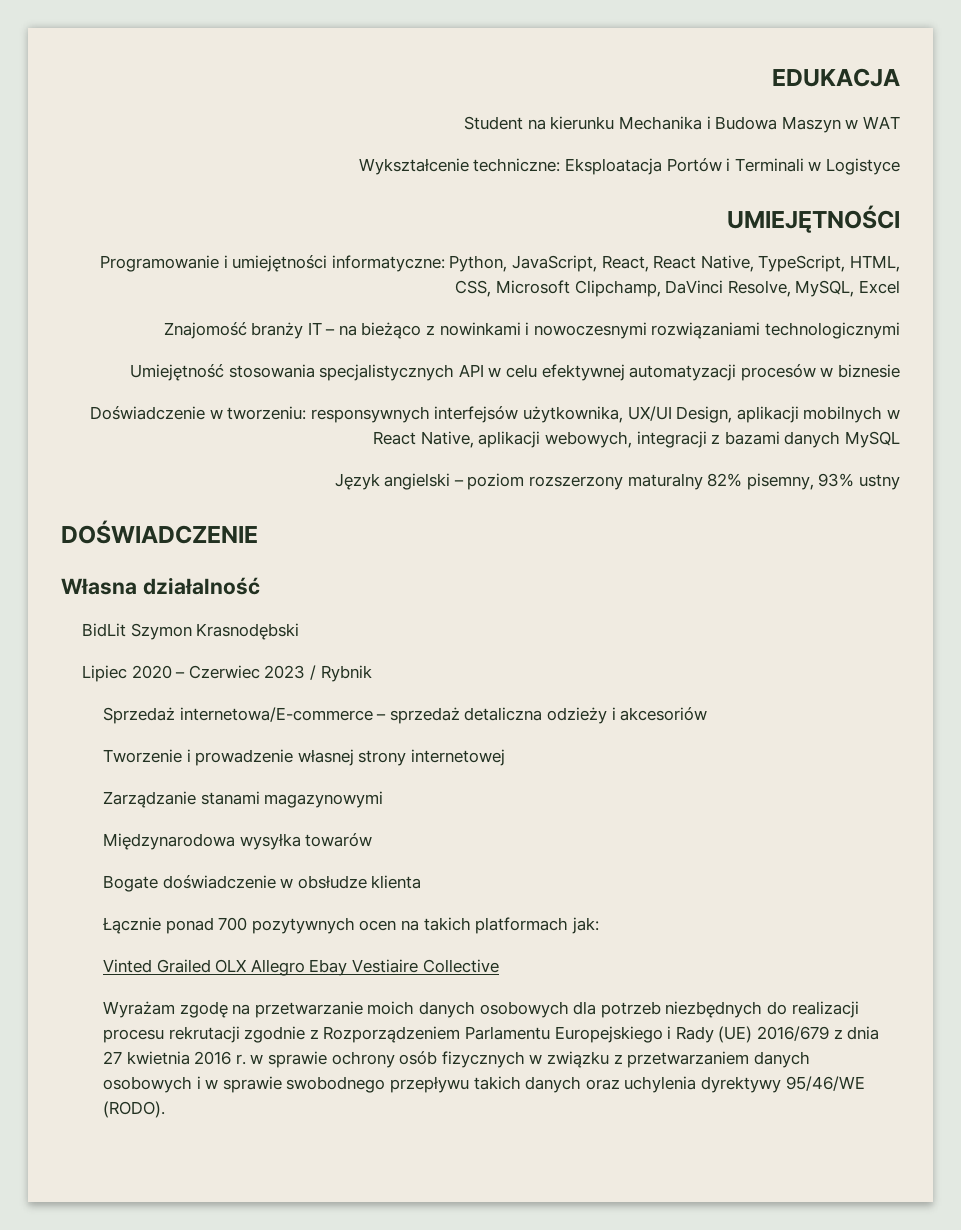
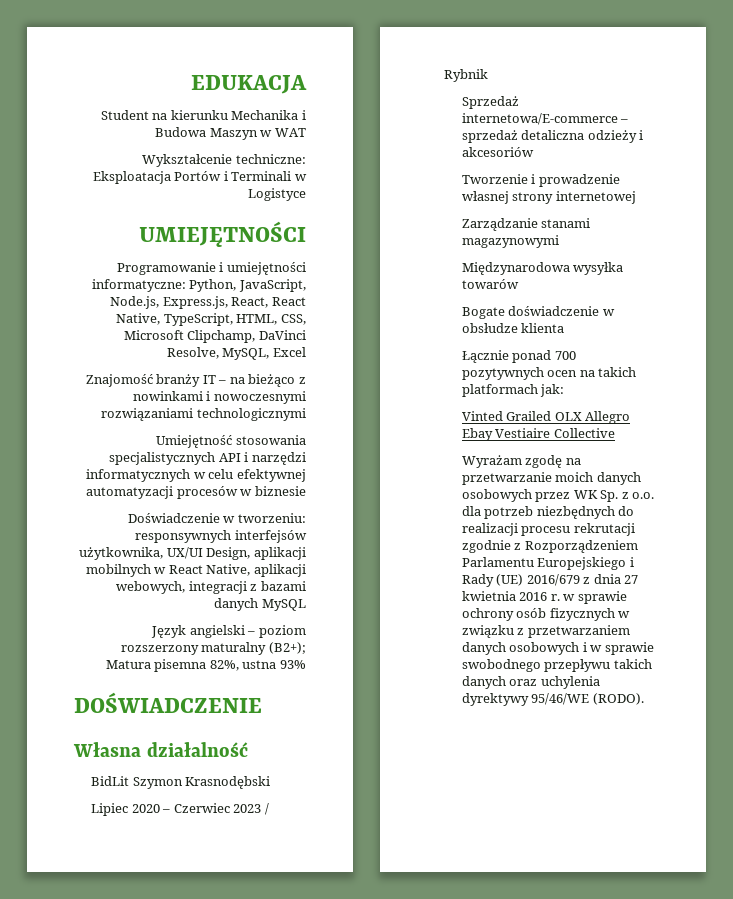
- Programowanie i umiejętności informatyczne: Python, JavaScript, React, React Native, TypeScript, HTML, CSS, Microsoft Clipchamp, DaVinci Resolve, MySQL, Excel
+ Programowanie i umiejętności informatyczne: Python, JavaScript, Node.js, Express.js, React, React Native, TypeScript, HTML, CSS, Microsoft Clipchamp, DaVinci Resolve, MySQL, Excel
- Umiejętność stosowania specjalistycznych API w celu efektywnej automatyzacji procesów w biznesie
+ Umiejętność stosowania specjalistycznych API i narzędzi informatycznych w celu efektywnej automatyzacji procesów w biznesie
- Język angielski – poziom rozszerzony maturalny 82% pisemny, 93% ustny
+ Język angielski – poziom rozszerzony maturalny (B2+); Matura pisemna 82%, ustna 93%
- Wyrażam zgodę na przetwarzanie moich danych osobowych dla potrzeb niezbędnych do realizacji procesu rekrutacji zgodnie z Rozporządzeniem Parlamentu Europejskiego i Rady (UE) 2016/679 z dnia 27 kwietnia 2016 r. w sprawie ochrony osób fizycznych w związku z przetwarzaniem danych osobowych i w sprawie swobodnego przepływu takich danych oraz uchylenia dyrektywy 95/46/WE (RODO).
+ Wyrażam zgodę na przetwarzanie moich danych osobowych przez WK Sp. z o.o. dla potrzeb niezbędnych do realizacji procesu rekrutacji zgodnie z Rozporządzeniem Parlamentu Europejskiego i Rady (UE) 2016/679 z dnia 27 kwietnia 2016 r. w sprawie ochrony osób fizycznych w związku z przetwarzaniem danych osobowych i w sprawie swobodnego przepływu takich danych oraz uchylenia dyrektywy 95/46/WE (RODO).

